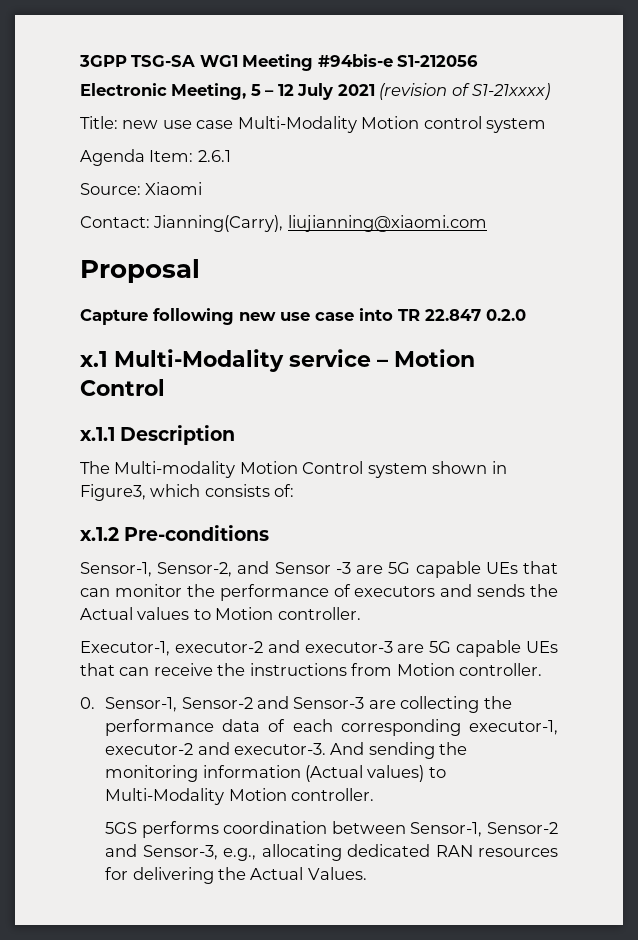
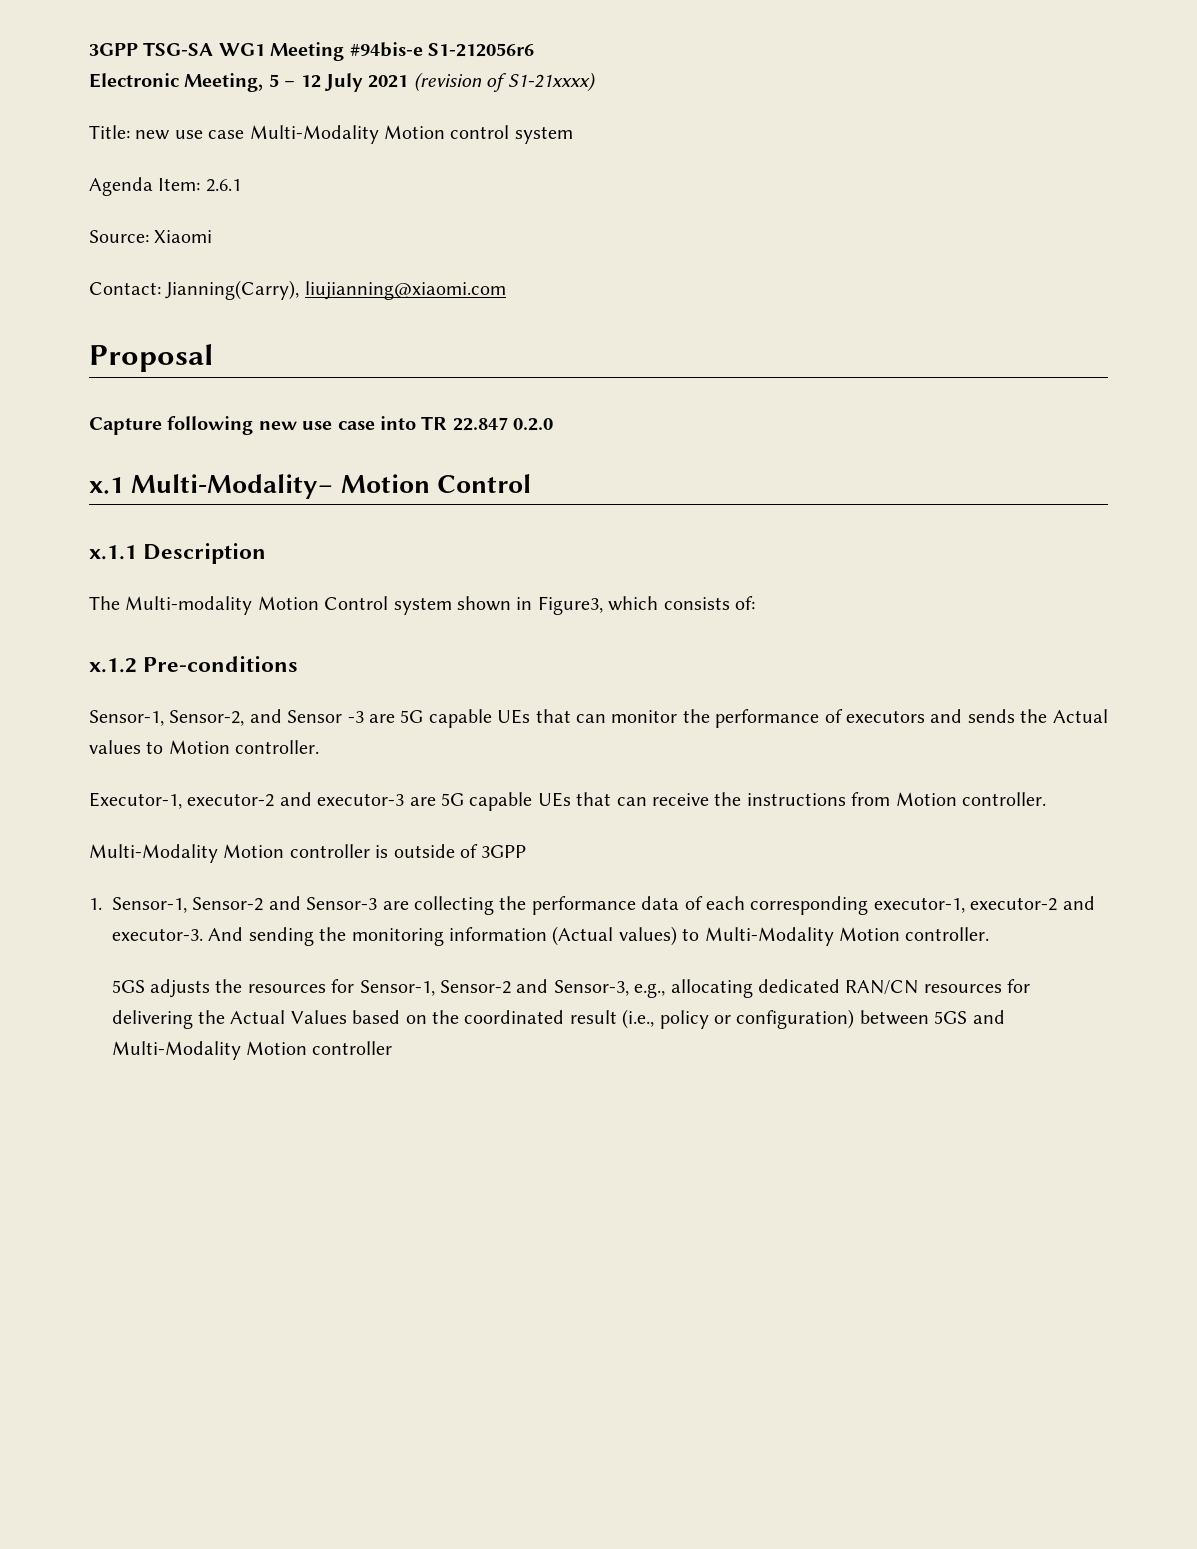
- 3GPP TSG-SA WG1 Meeting #94bis-e S1-212056
+ 3GPP TSG-SA WG1 Meeting #94bis-e S1-212056r6
- x.1 Multi-Modality service – Motion Control
+ x.1 Multi-Modality– Motion Control
- 0. Sensor-1, Sensor-2 and Sensor-3 are collecting the performance data of each corresponding executor-1, executor-2 and executor-3.
+ Multi-Modality Motion controller is outside of 3GPP
+ 1. Sensor-1, Sensor-2 and Sensor-3 are collecting the performance data of each corresponding executor-1, executor-2 and executor-3.
- 5GS performs coordination between Sensor-1, Sensor-2 and Sensor-3, e.g., allocating dedicated RAN resources for delivering the Actual Values.
+ 5GS adjusts the resources for Sensor-1, Sensor-2 and Sensor-3, e.g., allocating dedicated RAN/CN resources for delivering the Actual Values based on the coordinated result (i.e., policy or configuration) between 5GS and Multi-Modality Motion controller

